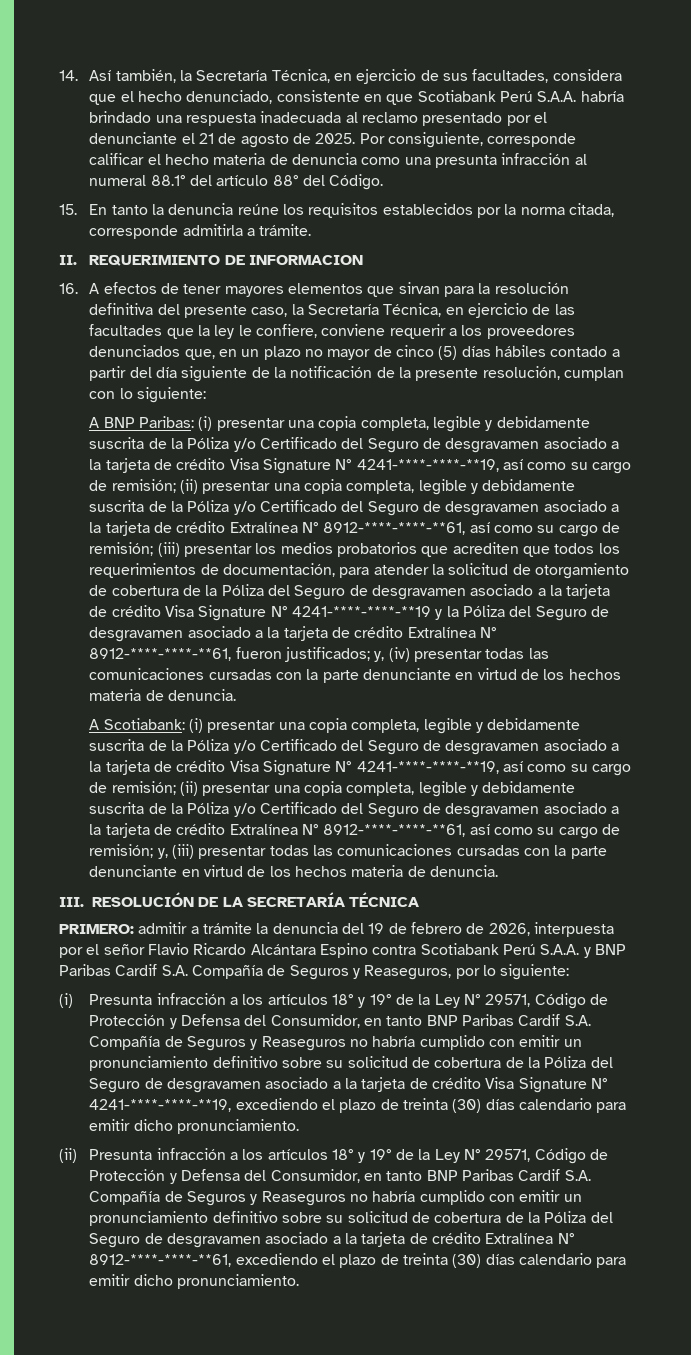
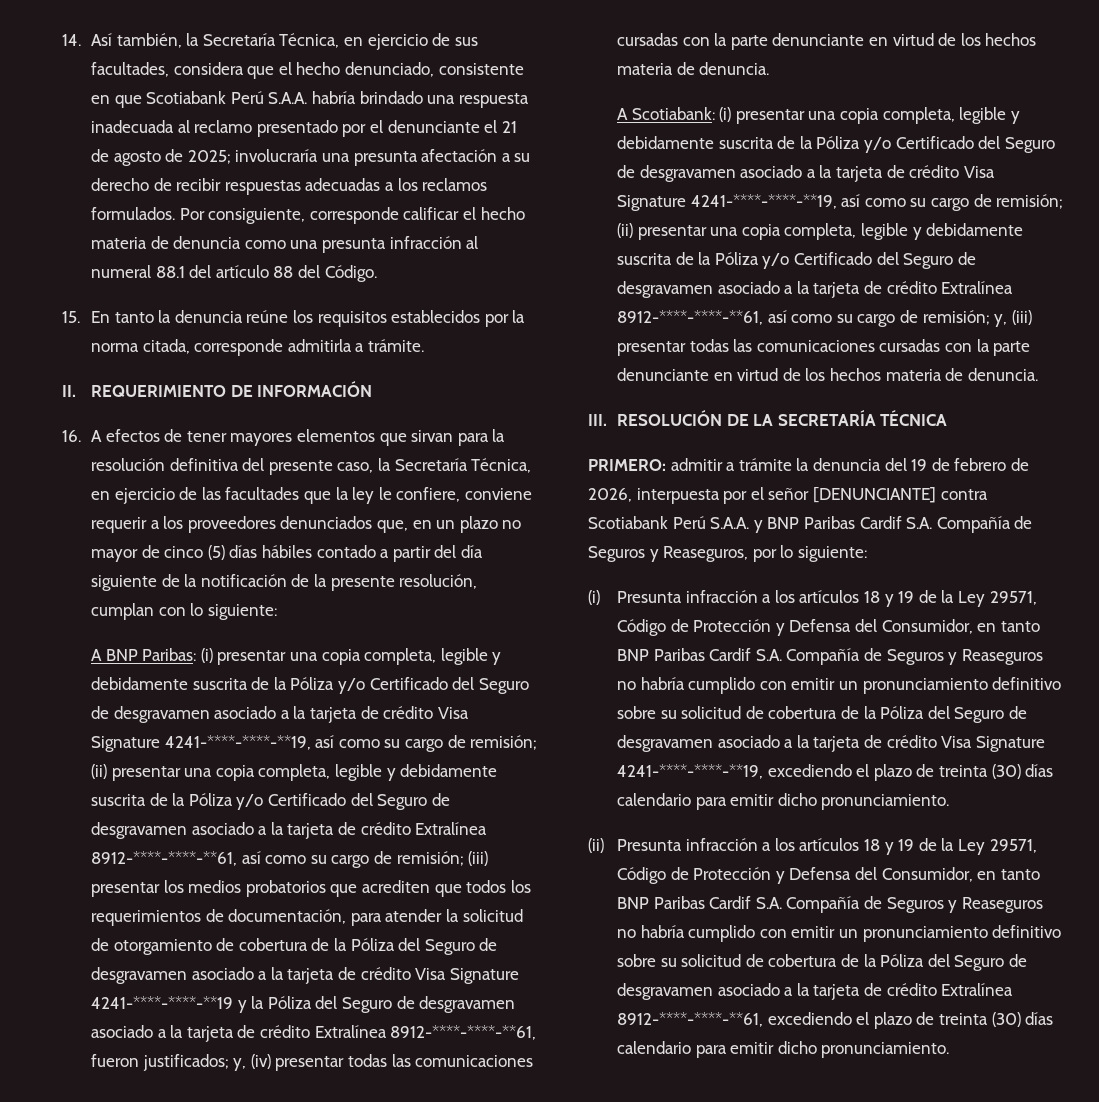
- 14. Así también, la Secretaría Técnica, en ejercicio de sus facultades, considera que el hecho denunciado, consistente en que Scotiabank Perú S.A.A. habría brindado una respuesta inadecuada al reclamo presentado por el denunciante el 21 de agosto de 2025.
+ 14. Así también, la Secretaría Técnica, en ejercicio de sus facultades, considera que el hecho denunciado, consistente en que Scotiabank Perú S.A.A. habría brindado una respuesta inadecuada al reclamo presentado por el denunciante el 21 de agosto de 2025; involucraría una presunta afectación a su derecho de recibir respuestas adecuadas a los reclamos formulados.
- Por consiguiente, corresponde calificar el hecho materia de denuncia como una presunta infracción al numeral 88.1° del artículo 88° del Código.
+ Por consiguiente, corresponde calificar el hecho materia de denuncia como una presunta infracción al numeral 88.1 del artículo 88 del Código.
- II. REQUERIMIENTO DE INFORMACION
+ II. REQUERIMIENTO DE INFORMACIÓN
- A BNP Paribas: (i) presentar una copia completa, legible y debidamente suscrita de la Póliza y/o Certificado del Seguro de desgravamen asociado a la tarjeta de crédito Visa Signature N° 4241-****-****-**19, así como su cargo de remisión; (ii) presentar una copia completa, legible y debidamente suscrita de la Póliza y/o Certificado del Seguro de desgravamen asociado a la tarjeta de crédito Extralínea N° 8912-****-****-**61, así como su cargo de remisión;
+ A BNP Paribas: (i) presentar una copia completa, legible y debidamente suscrita de la Póliza y/o Certificado del Seguro de desgravamen asociado a la tarjeta de crédito Visa Signature 4241-****-****-**19, así como su cargo de remisión; (ii) presentar una copia completa, legible y debidamente suscrita de la Póliza y/o Certificado del Seguro de desgravamen asociado a la tarjeta de crédito Extralínea 8912-****-****-**61, así como su cargo de remisión;
- (iii) presentar los medios probatorios que acrediten que todos los requerimientos de documentación, para atender la solicitud de otorgamiento de cobertura de la Póliza del Seguro de desgravamen asociado a la tarjeta de crédito Visa Signature N° 4241-****-****-**19 y la Póliza del Seguro de desgravamen asociado a la tarjeta de crédito Extralínea N° 8912-****-****-**61, fueron justificados;
+ (iii) presentar los medios probatorios que acrediten que todos los requerimientos de documentación, para atender la solicitud de otorgamiento de cobertura de la Póliza del Seguro de desgravamen asociado a la tarjeta de crédito Visa Signature 4241-****-****-**19 y la Póliza del Seguro de desgravamen asociado a la tarjeta de crédito Extralínea 8912-****-****-**61, fueron justificados;
- A Scotiabank: (i) presentar una copia completa, legible y debidamente suscrita de la Póliza y/o Certificado del Seguro de desgravamen asociado a la tarjeta de crédito Visa Signature N° 4241-****-****-**19, así como su cargo de remisión; (ii) presentar una copia completa, legible y debidamente suscrita de la Póliza y/o Certificado del Seguro de desgravamen asociado a la tarjeta de crédito Extralínea N° 8912-****-****-**61, así como su cargo de remisión;
+ A Scotiabank: (i) presentar una copia completa, legible y debidamente suscrita de la Póliza y/o Certificado del Seguro de desgravamen asociado a la tarjeta de crédito Visa Signature 4241-****-****-**19, así como su cargo de remisión; (ii) presentar una copia completa, legible y debidamente suscrita de la Póliza y/o Certificado del Seguro de desgravamen asociado a la tarjeta de crédito Extralínea 8912-****-****-**61, así como su cargo de remisión;
- PRIMERO: admitir a trámite la denuncia del 19 de febrero de 2026, interpuesta por el señor Flavio Ricardo Alcántara Espino contra Scotiabank Perú S.A.A. y BNP Paribas Cardif S.A. Compañía de Seguros y Reaseguros, por lo siguiente:
+ PRIMERO: admitir a trámite la denuncia del 19 de febrero de 2026, interpuesta por el señor [DENUNCIANTE] contra Scotiabank Perú S.A.A. y BNP Paribas Cardif S.A. Compañía de Seguros y Reaseguros, por lo siguiente:
- (i) Presunta infracción a los artículos 18° y 19° de la Ley N° 29571, Código de Protección y Defensa del Consumidor, en tanto BNP Paribas Cardif S.A. Compañía de Seguros y Reaseguros no habría cumplido con emitir un pronunciamiento definitivo sobre su solicitud de cobertura de la Póliza del Seguro de desgravamen asociado a la tarjeta de crédito Visa Signature N° 4241-****-****-**19, excediendo el plazo de treinta (30) días calendario para emitir dicho pronunciamiento.
+ (i) Presunta infracción a los artículos 18 y 19 de la Ley 29571, Código de Protección y Defensa del Consumidor, en tanto BNP Paribas Cardif S.A. Compañía de Seguros y Reaseguros no habría cumplido con emitir un pronunciamiento definitivo sobre su solicitud de cobertura de la Póliza del Seguro de desgravamen asociado a la tarjeta de crédito Visa Signature 4241-****-****-**19, excediendo el plazo de treinta (30) días calendario para emitir dicho pronunciamiento.
- (ii) Presunta infracción a los artículos 18° y 19° de la Ley N° 29571, Código de Protección y Defensa del Consumidor, en tanto BNP Paribas Cardif S.A. Compañía de Seguros y Reaseguros no habría cumplido con emitir un pronunciamiento definitivo sobre su solicitud de cobertura de la Póliza del Seguro de desgravamen asociado a la tarjeta de crédito Extralínea N° 8912-****-****-**61, excediendo el plazo de treinta (30) días calendario para emitir dicho pronunciamiento.
+ (ii) Presunta infracción a los artículos 18 y 19 de la Ley 29571, Código de Protección y Defensa del Consumidor, en tanto BNP Paribas Cardif S.A. Compañía de Seguros y Reaseguros no habría cumplido con emitir un pronunciamiento definitivo sobre su solicitud de cobertura de la Póliza del Seguro de desgravamen asociado a la tarjeta de crédito Extralínea 8912-****-****-**61, excediendo el plazo de treinta (30) días calendario para emitir dicho pronunciamiento.

